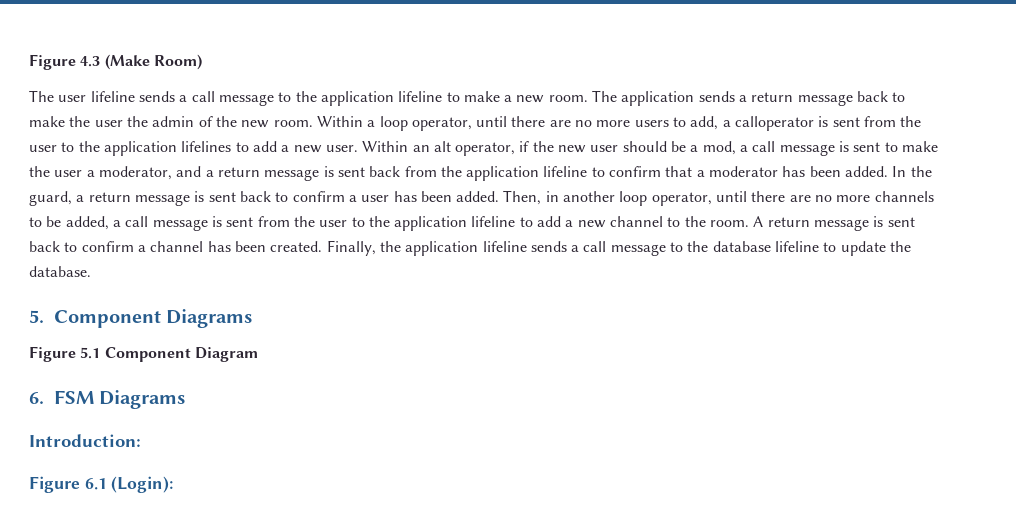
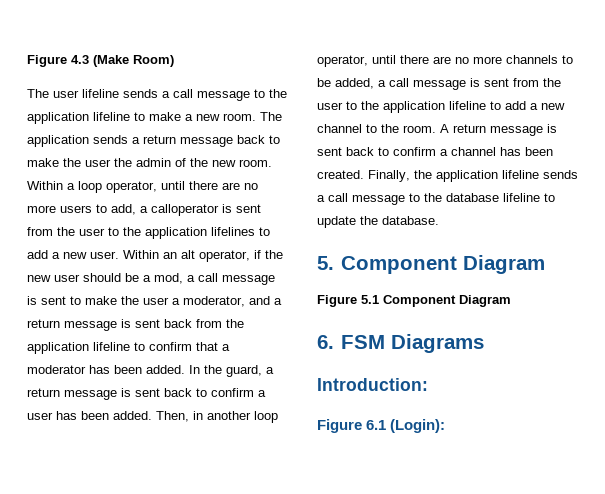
- 5. Component Diagrams
+ 5. Component Diagram

